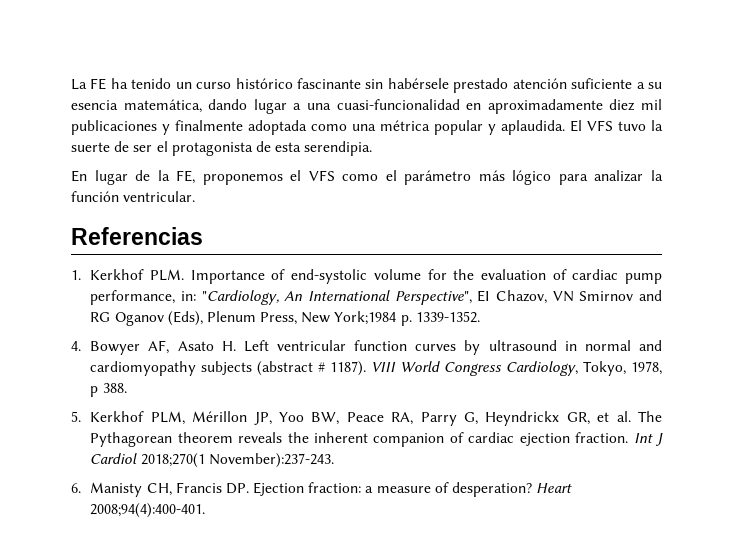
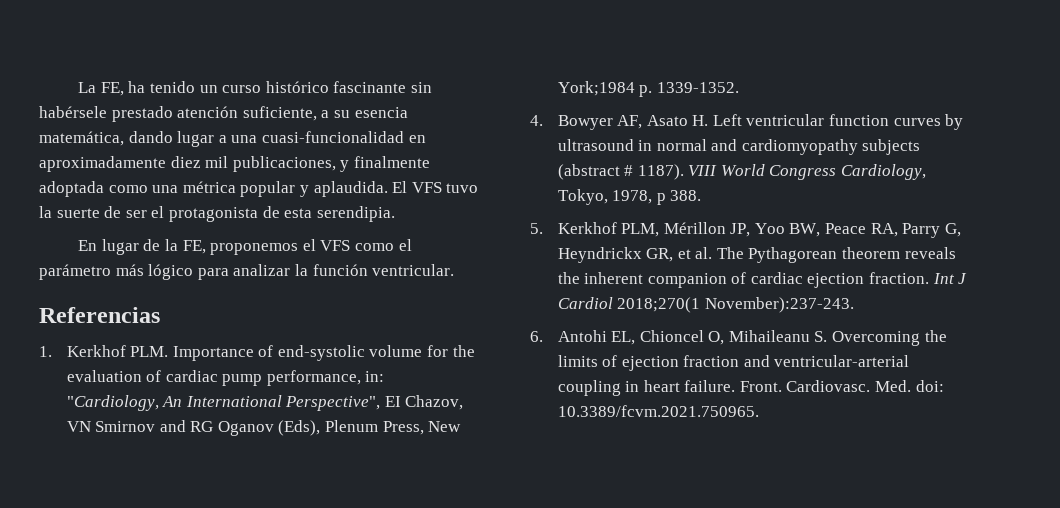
- La FE ha tenido un curso histórico fascinante sin habérsele prestado atención suficiente a su esencia matemática, dando lugar a una cuasi-funcionalidad en aproximadamente diez mil publicaciones y finalmente adoptada como una métrica popular y aplaudida.
+ La FE, ha tenido un curso histórico fascinante sin habérsele prestado atención suficiente, a su esencia matemática, dando lugar a una cuasi-funcionalidad en aproximadamente diez mil publicaciones, y finalmente adoptada como una métrica popular y aplaudida.
- 6. Manisty CH, Francis DP. Ejection fraction: a measure of desperation? Heart 2008;94(4):400-401.
+ 6. Antohi EL, Chioncel O, Mihaileanu S. Overcoming the limits of ejection fraction and ventricular-arterial coupling in heart failure. Front. Cardiovasc. Med. doi: 10.3389/fcvm.2021.750965.

